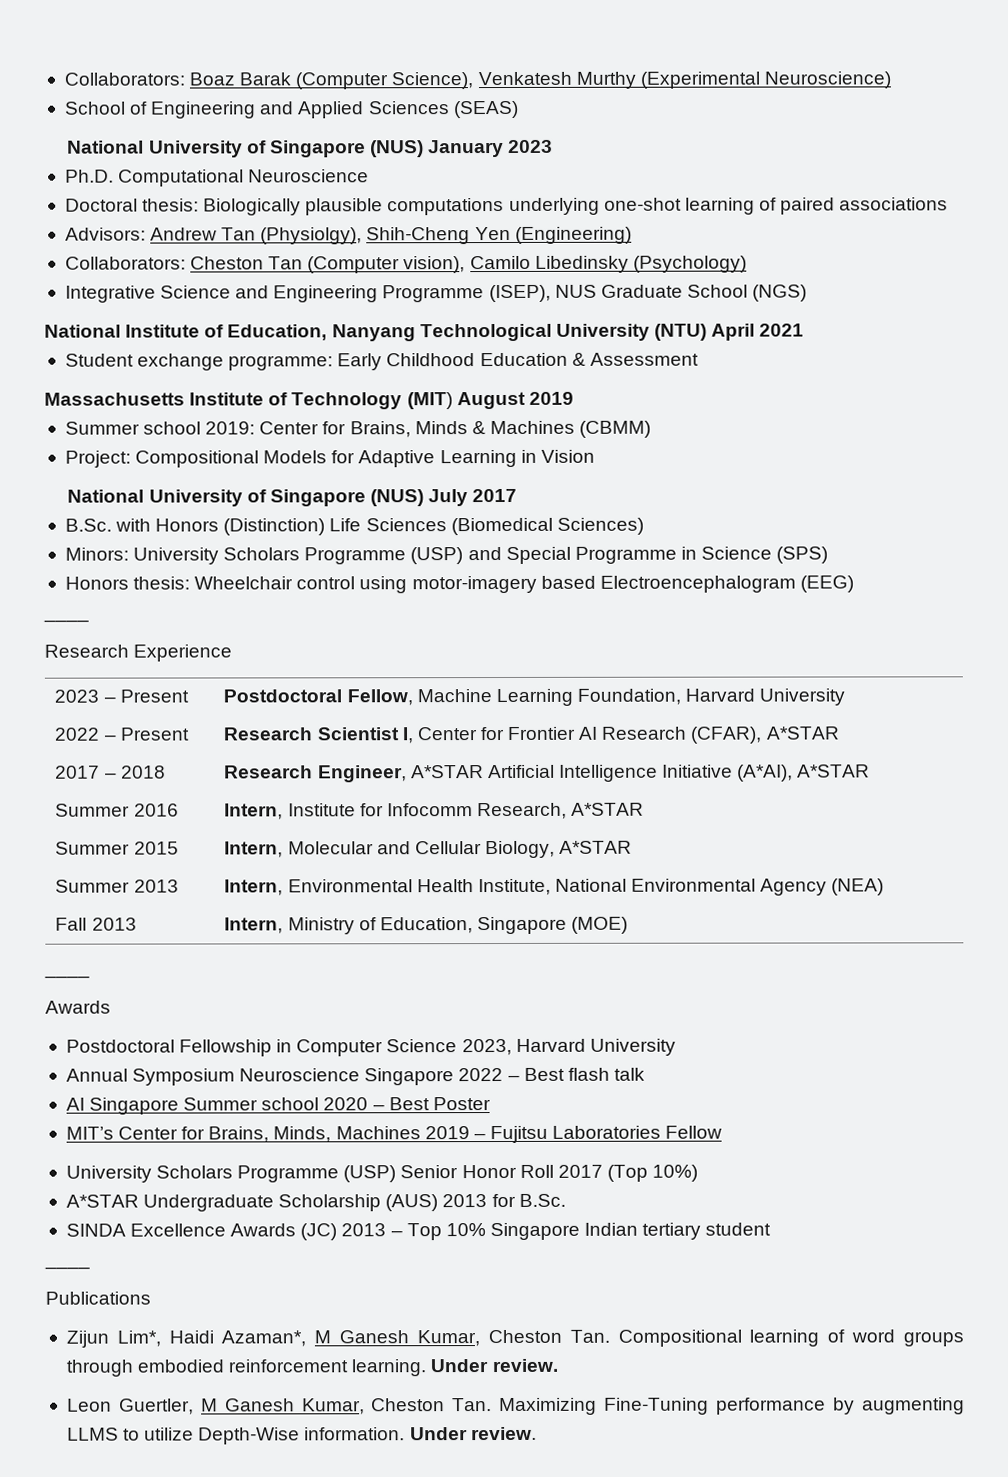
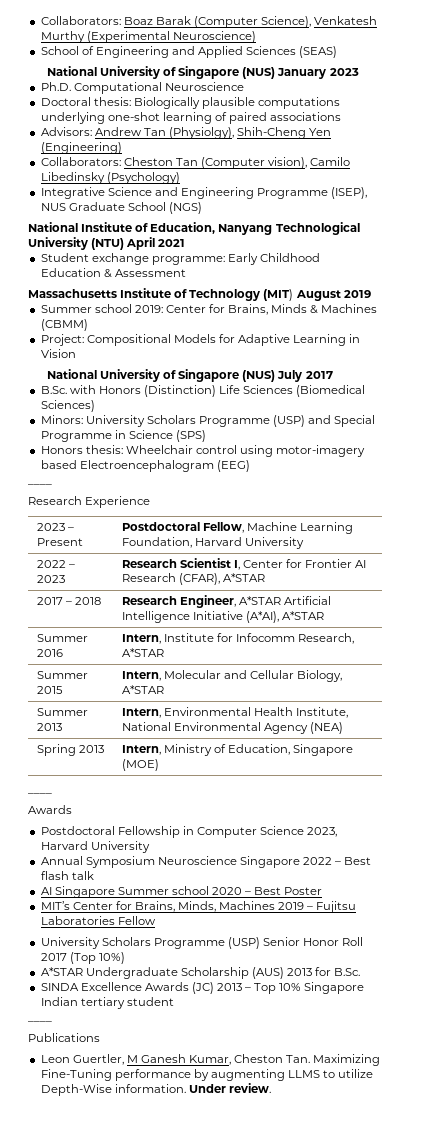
- 2022 – Present | Research Scientist I, Center for Frontier AI Research (CFAR), A*STAR
+ 2022 – 2023 | Research Scientist I, Center for Frontier AI Research (CFAR), A*STAR
- Fall 2013 | Intern, Ministry of Education, Singapore (MOE)
+ Spring 2013 | Intern, Ministry of Education, Singapore (MOE)
- Zijun Lim*, Haidi Azaman*, M Ganesh Kumar, Cheston Tan. Compositional learning of word groups through embodied reinforcement learning. Under review.

